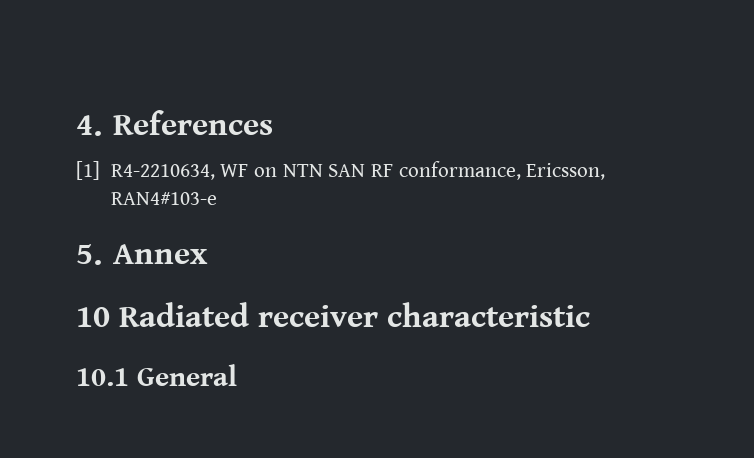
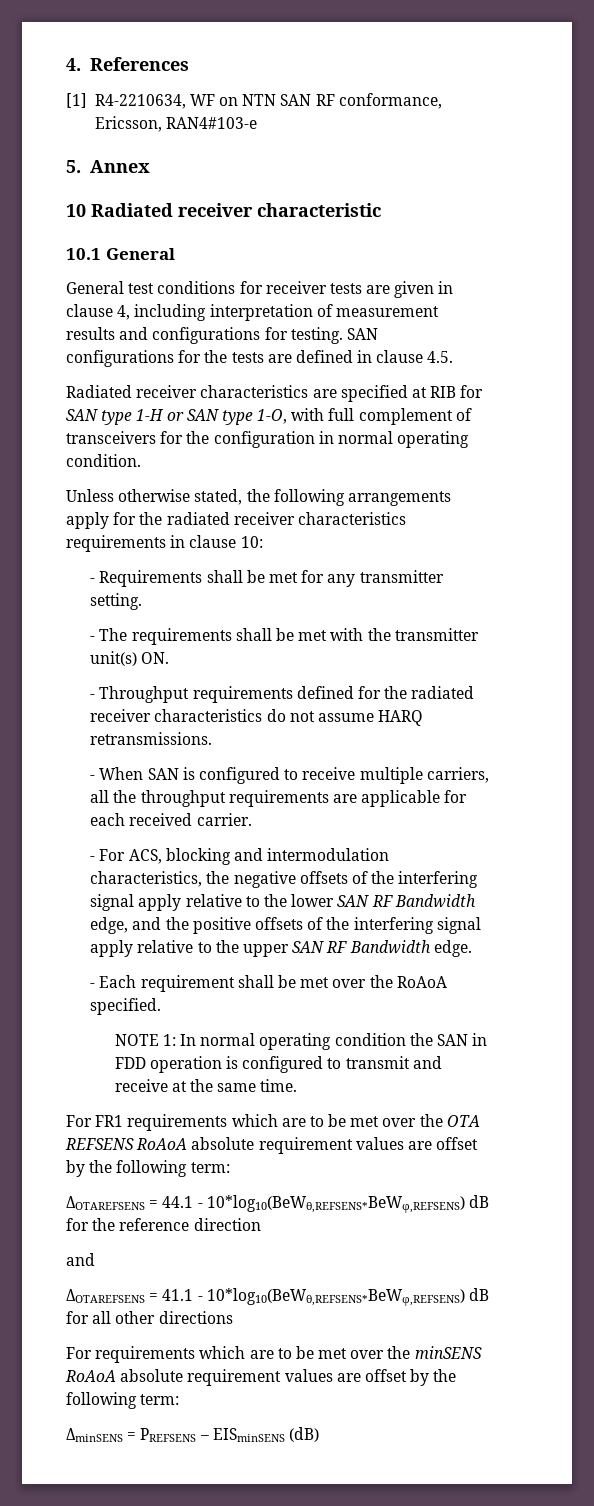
+ General test conditions for receiver tests are given in clause 4, including interpretation of measurement results and configurations for testing. SAN configurations for the tests are defined in clause 4.5.
+ Radiated receiver characteristics are specified at RIB for SAN type 1-H or SAN type 1-O, with full complement of transceivers for the configuration in normal operating condition.
+ Unless otherwise stated, the following arrangements apply for the radiated receiver characteristics requirements in clause 10:
+ - Requirements shall be met for any transmitter setting.
+ - The requirements shall be met with the transmitter unit(s) ON.
+ - Throughput requirements defined for the radiated receiver characteristics do not assume HARQ retransmissions.
+ - When SAN is configured to receive multiple carriers, all the throughput requirements are applicable for each received carrier.
+ - For ACS, blocking and intermodulation characteristics, the negative offsets of the interfering signal apply relative to the lower SAN RF Bandwidth edge, and the positive offsets of the interfering signal apply relative to the upper SAN RF Bandwidth edge.
+ - Each requirement shall be met over the RoAoA specified.
+ NOTE 1: In normal operating condition the SAN in FDD operation is configured to transmit and receive at the same time.
+ For FR1 requirements which are to be met over the OTA REFSENS RoAoA absolute requirement values are offset by the following term:
+ ΔOTAREFSENS = 44.1 - 10*log10(BeWθ,REFSENS*BeWφ,REFSENS) dB for the reference direction
+ and
+ ΔOTAREFSENS = 41.1 - 10*log10(BeWθ,REFSENS*BeWφ,REFSENS) dB for all other directions
+ For requirements which are to be met over the minSENS RoAoA absolute requirement values are offset by the following term:
+ ΔminSENS = PREFSENS – EISminSENS (dB)

